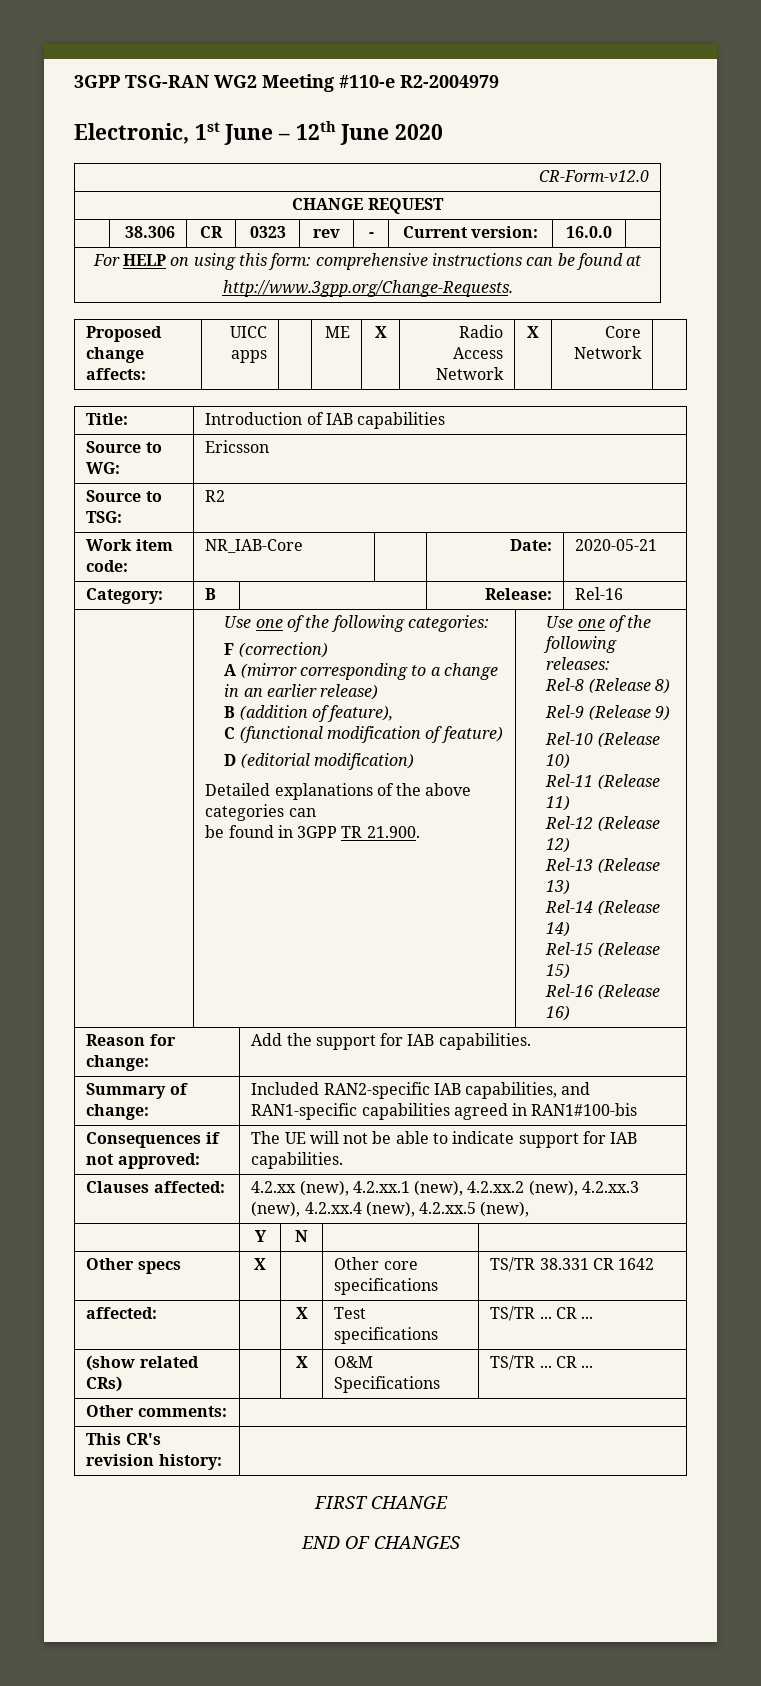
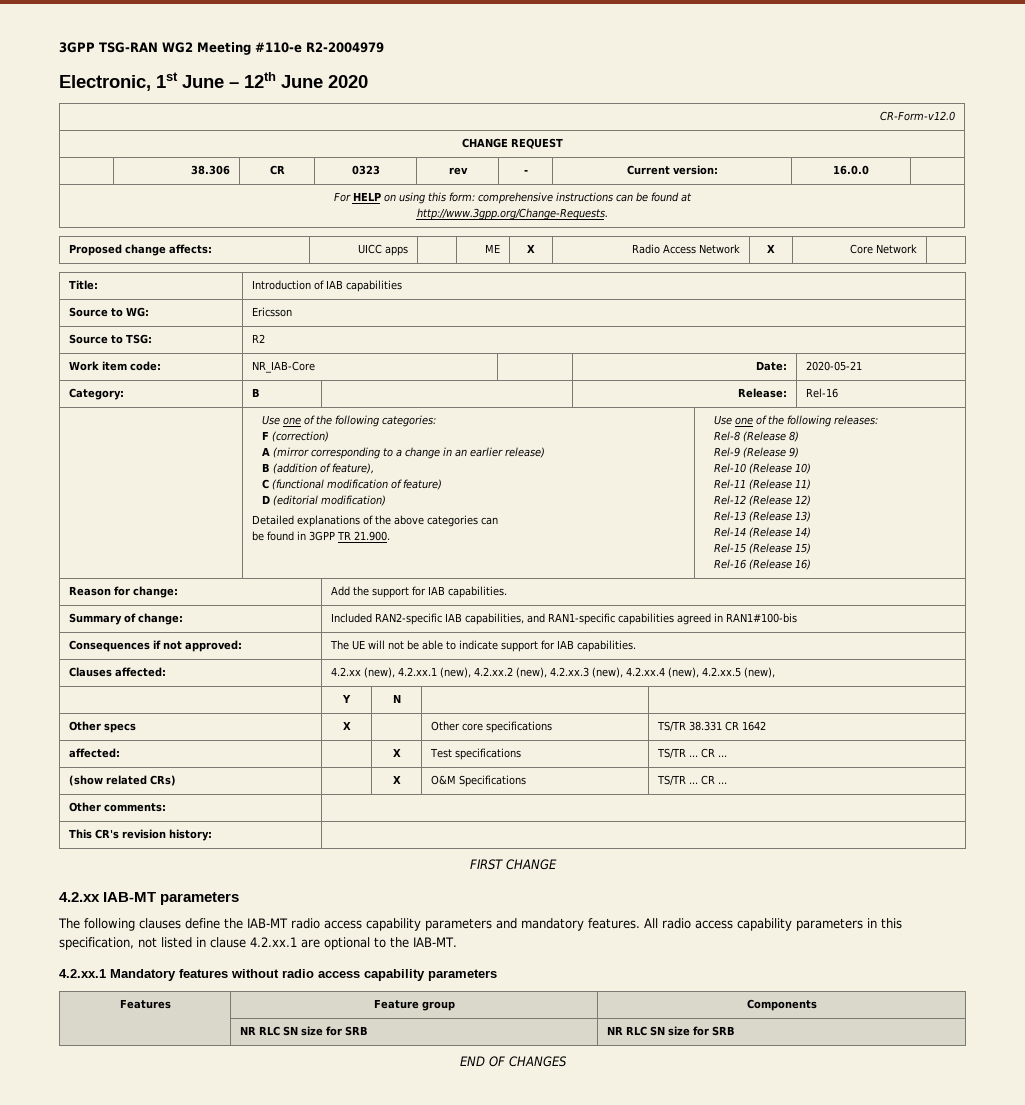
+ 4.2.xx IAB-MT parameters
+ The following clauses define the IAB-MT radio access capability parameters and mandatory features. All radio access capability parameters in this specification, not listed in clause 4.2.xx.1 are optional to the IAB-MT.
+ 4.2.xx.1 Mandatory features without radio access capability parameters
+ Features | Feature group | Components
+ | NR RLC SN size for SRB | NR RLC SN size for SRB

